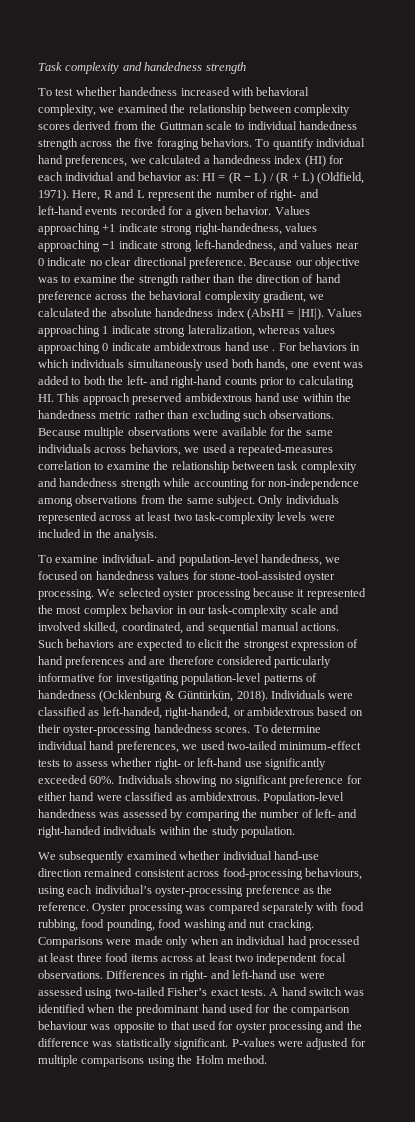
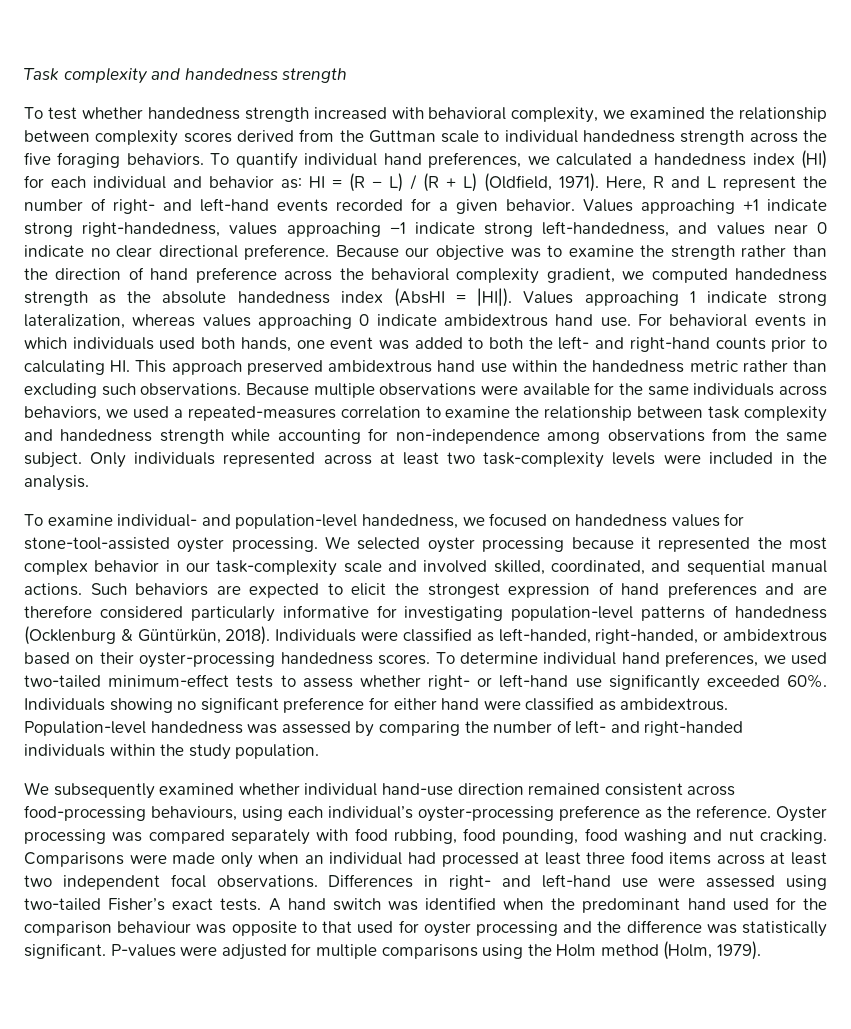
- To test whether handedness increased with behavioral complexity, we examined the relationship between complexity scores derived from the Guttman scale to individual handedness strength across the five foraging behaviors.
+ To test whether handedness strength increased with behavioral complexity, we examined the relationship between complexity scores derived from the Guttman scale to individual handedness strength across the five foraging behaviors.
- Because our objective was to examine the strength rather than the direction of hand preference across the behavioral complexity gradient, we calculated the absolute handedness index (AbsHI = |HI|).
+ Because our objective was to examine the strength rather than the direction of hand preference across the behavioral complexity gradient, we computed handedness strength as the absolute handedness index (AbsHI = |HI|).
- Values approaching 1 indicate strong lateralization, whereas values approaching 0 indicate ambidextrous hand use . For behaviors in which individuals simultaneously used both hands, one event was added to both the left- and right-hand counts prior to calculating HI. This approach preserved ambidextrous hand use within the handedness metric rather than excluding such observations.
+ Values approaching 1 indicate strong lateralization, whereas values approaching 0 indicate ambidextrous hand use. For behavioral events in which individuals used both hands, one event was added to both the left- and right-hand counts prior to calculating HI. This approach preserved ambidextrous hand use within the handedness metric rather than excluding such observations.
- P-values were adjusted for multiple comparisons using the Holm method.
+ P-values were adjusted for multiple comparisons using the Holm method (Holm, 1979).

